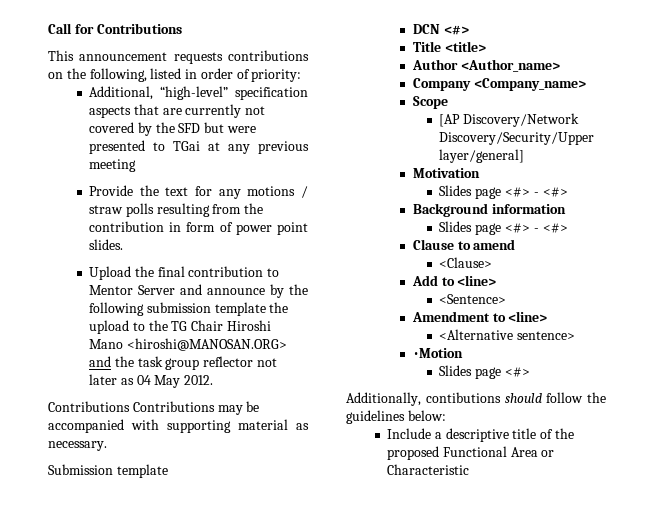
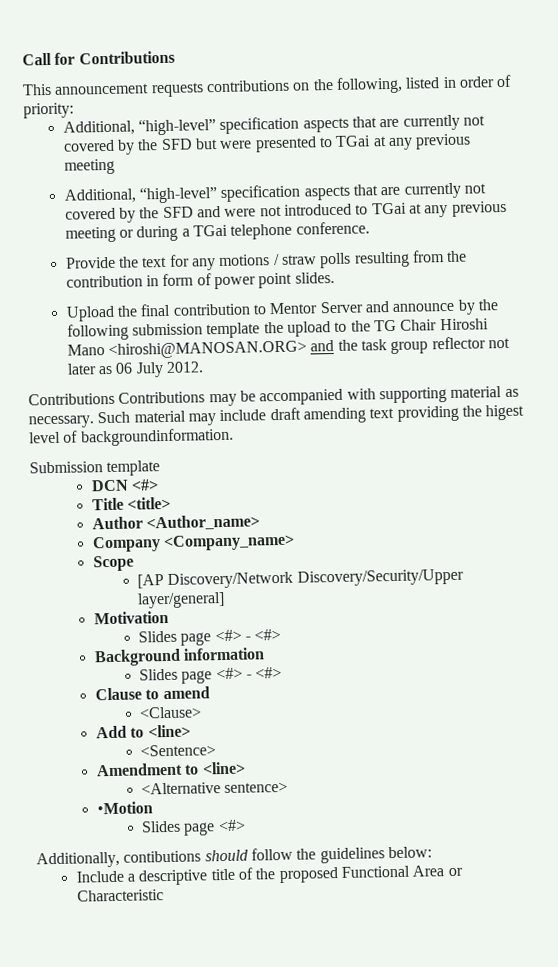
+ Additional, “high-level” specification aspects that are currently not covered by the SFD and were not introduced to TGai at any previous meeting or during a TGai telephone conference.
- Upload the final contribution to Mentor Server and announce by the following submission template the upload to the TG Chair Hiroshi Mano <hiroshi@MANOSAN.ORG> and the task group reflector not later as 04 May 2012.
+ Upload the final contribution to Mentor Server and announce by the following submission template the upload to the TG Chair Hiroshi Mano <hiroshi@MANOSAN.ORG> and the task group reflector not later as 06 July 2012.
+ Such material may include draft amending text providing the higest level of backgroundinformation.

